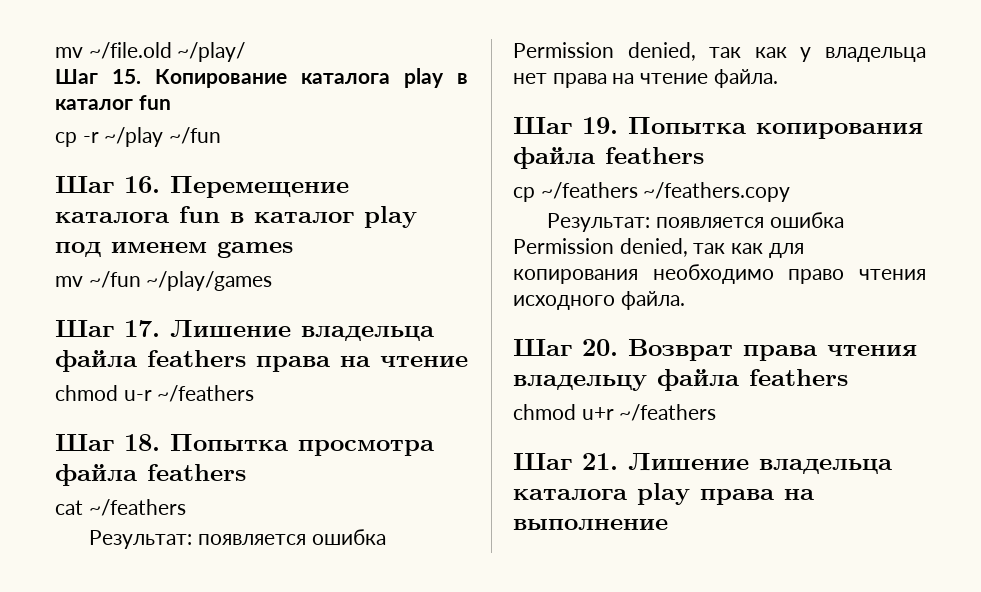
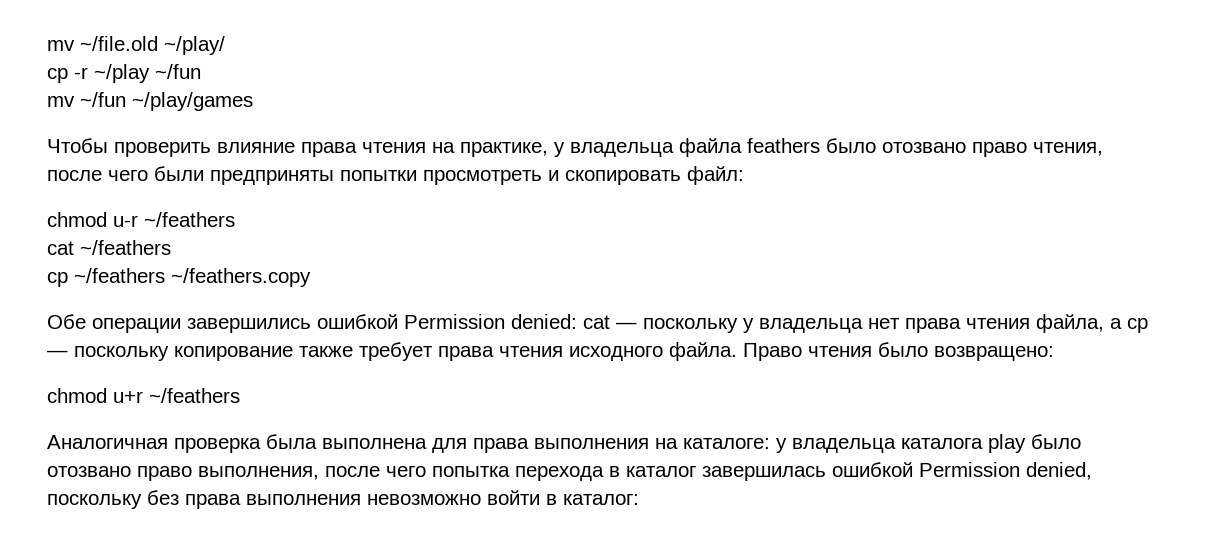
- Шаг 15. Копирование каталога play в каталог fun
  cp -r ~/play ~/fun
- Шаг 16. Перемещение каталога fun в каталог play под именем games
  mv ~/fun ~/play/games
- Шаг 17. Лишение владельца файла feathers права на чтение
+ Чтобы проверить влияние права чтения на практике, у владельца файла feathers было отозвано право чтения, после чего были предприняты попытки просмотреть и скопировать файл:
  chmod u-r ~/feathers
- Шаг 18. Попытка просмотра файла feathers
  cat ~/feathers
- Результат: появляется ошибка Permission denied, так как у владельца нет права на чтение файла.
- Шаг 19. Попытка копирования файла feathers
  cp ~/feathers ~/feathers.copy
- Результат: появляется ошибка Permission denied, так как для копирования необходимо право чтения исходного файла.
- Шаг 20. Возврат права чтения владельцу файла feathers
+ Обе операции завершились ошибкой Permission denied: cat — поскольку у владельца нет права чтения файла, а cp — поскольку копирование также требует права чтения исходного файла. Право чтения было возвращено:
  chmod u+r ~/feathers
- Шаг 21. Лишение владельца каталога play права на выполнение
+ Аналогичная проверка была выполнена для права выполнения на каталоге: у владельца каталога play было отозвано право выполнения, после чего попытка перехода в каталог завершилась ошибкой Permission denied, поскольку без права выполнения невозможно войти в каталог:

